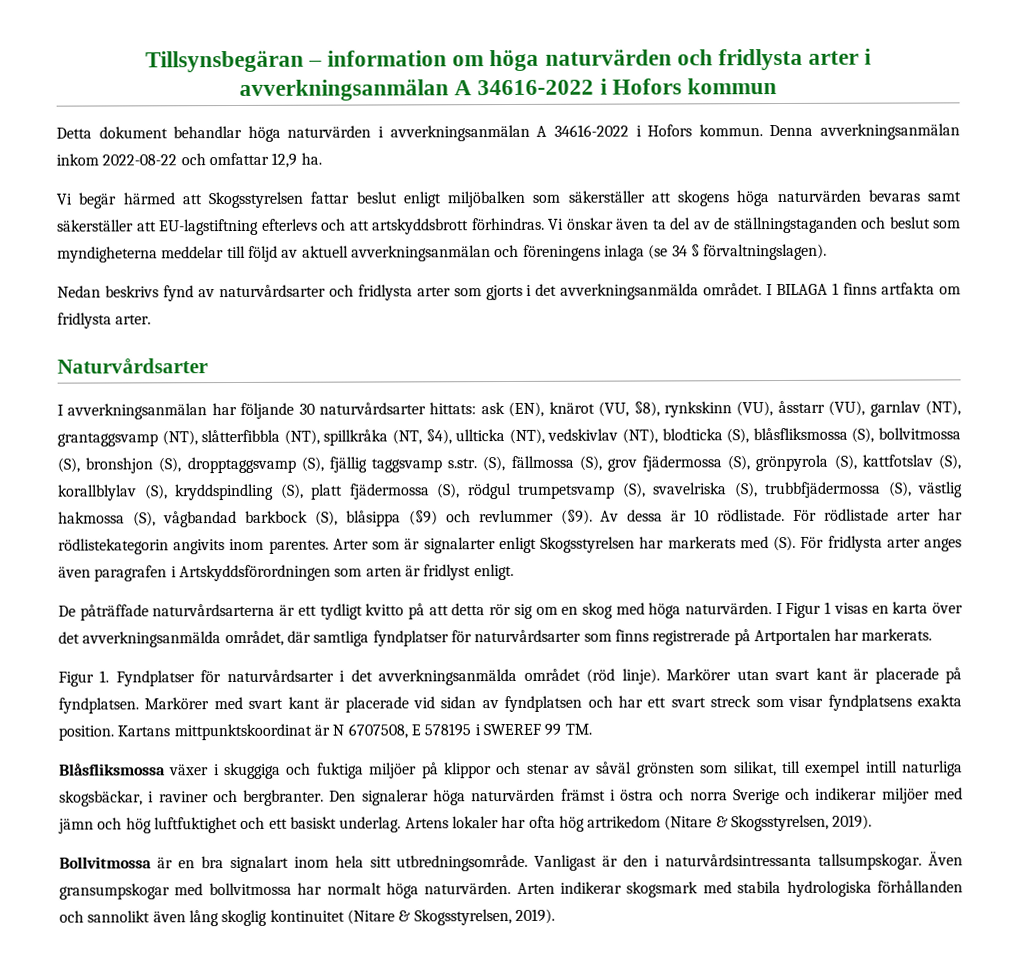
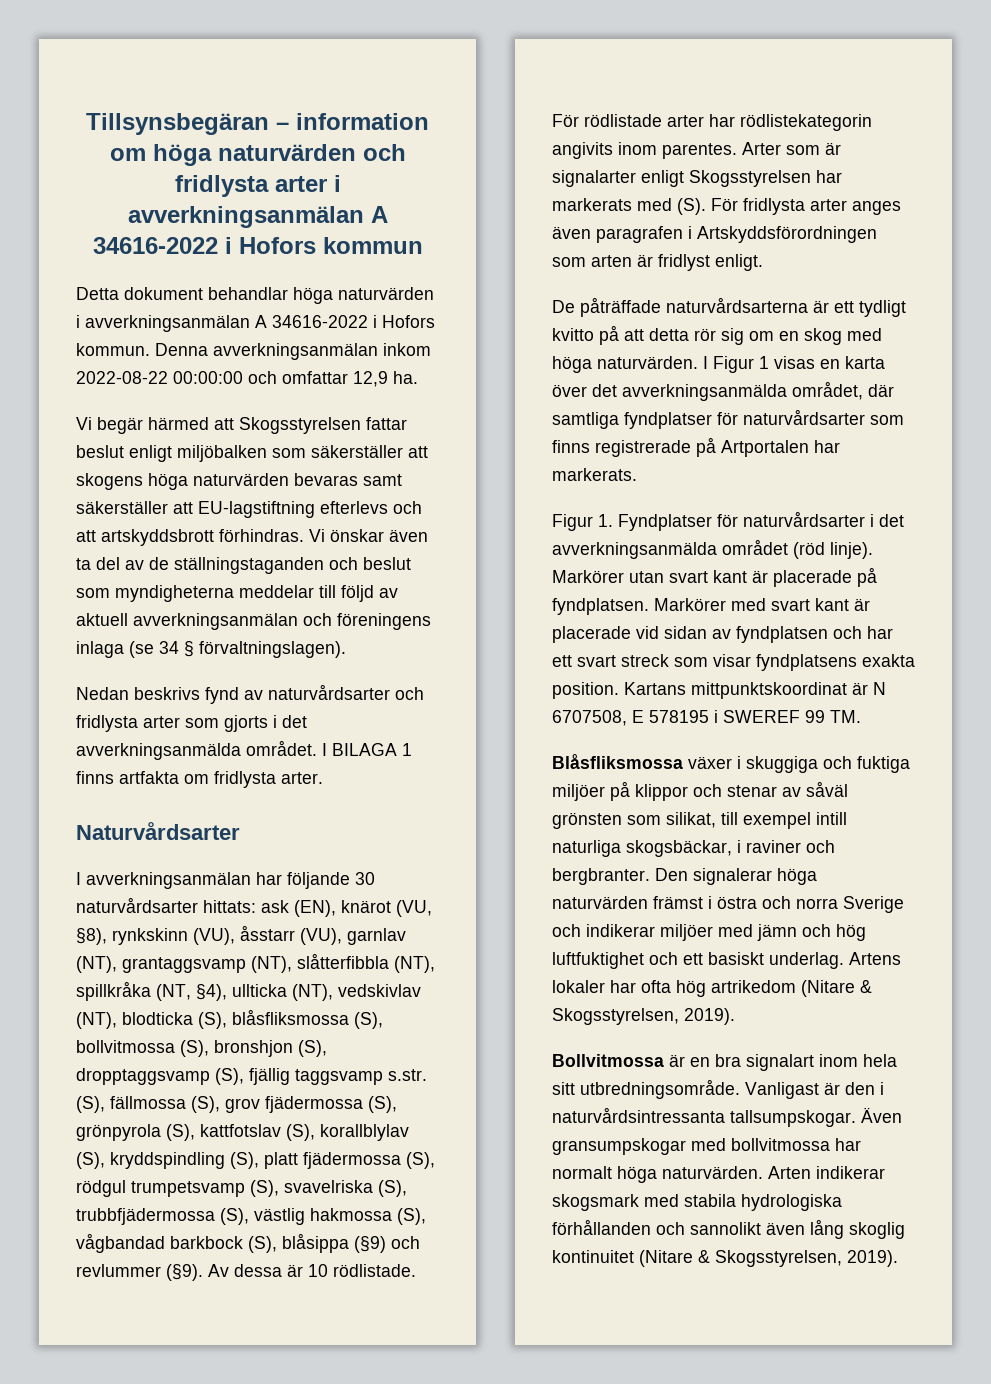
- Denna avverkningsanmälan inkom 2022-08-22 och omfattar 12,9 ha.
+ Denna avverkningsanmälan inkom 2022-08-22 00:00:00 och omfattar 12,9 ha.

